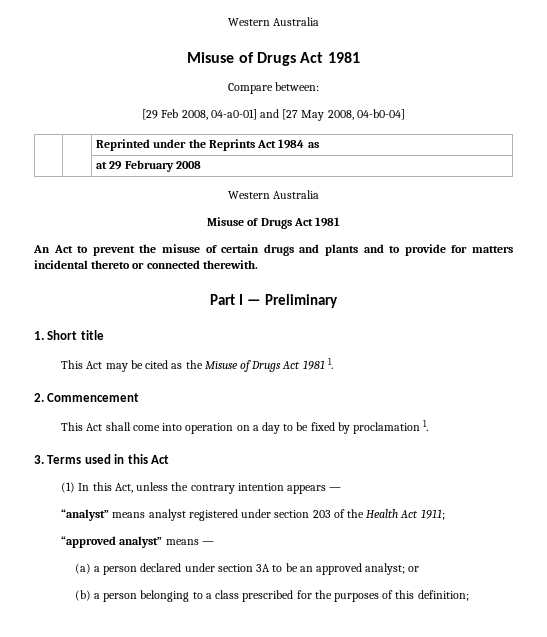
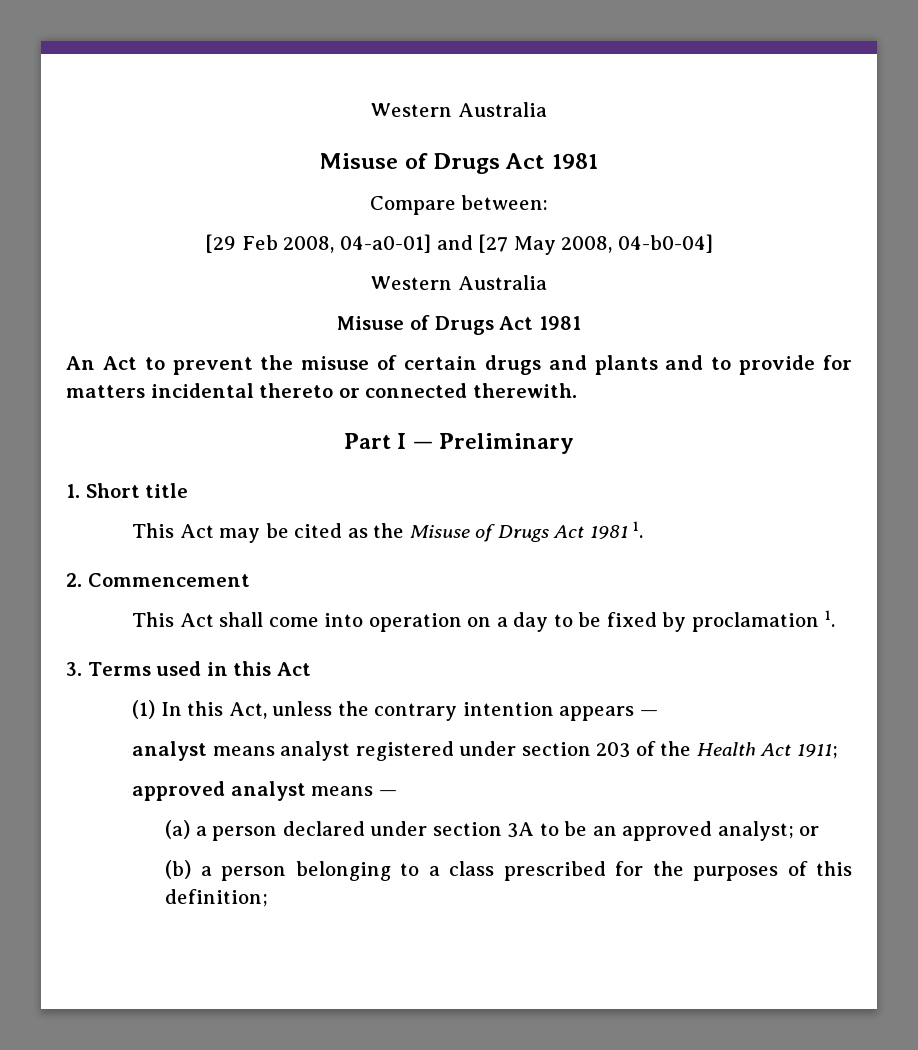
- | | Reprinted under the Reprints Act 1984 as
- | | at 29 February 2008
- “analyst” means analyst registered under section 203 of the Health Act 1911;
+ analyst means analyst registered under section 203 of the Health Act 1911;
- “approved analyst” means —
+ approved analyst means —

